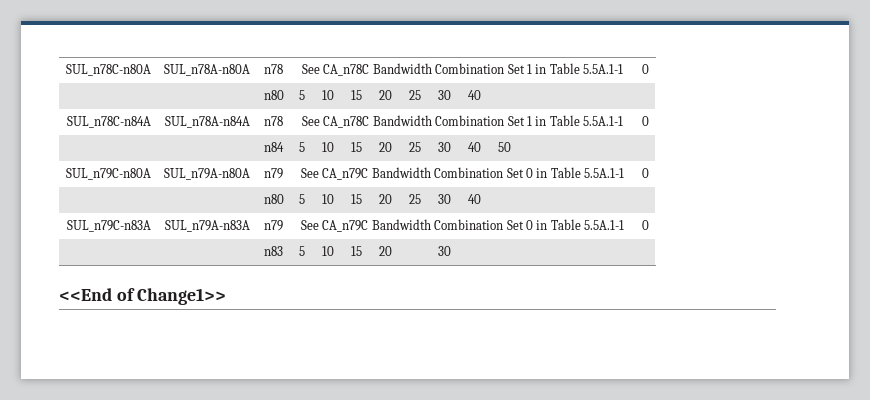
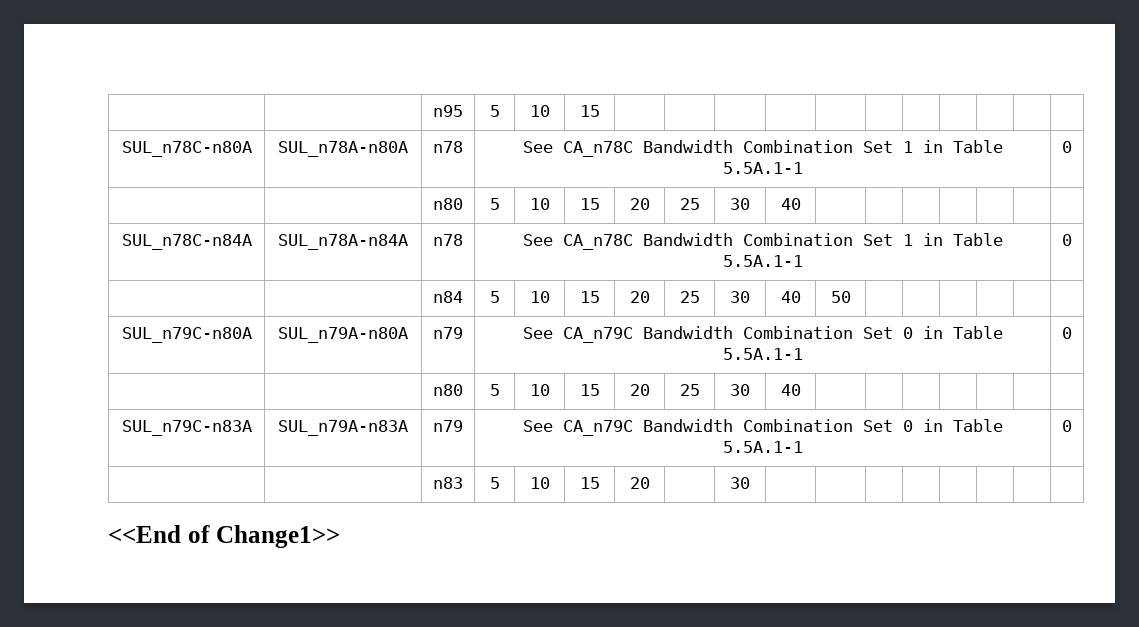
+ | | n95 | 5 | 10 | 15 | | | | | | | | | | |

